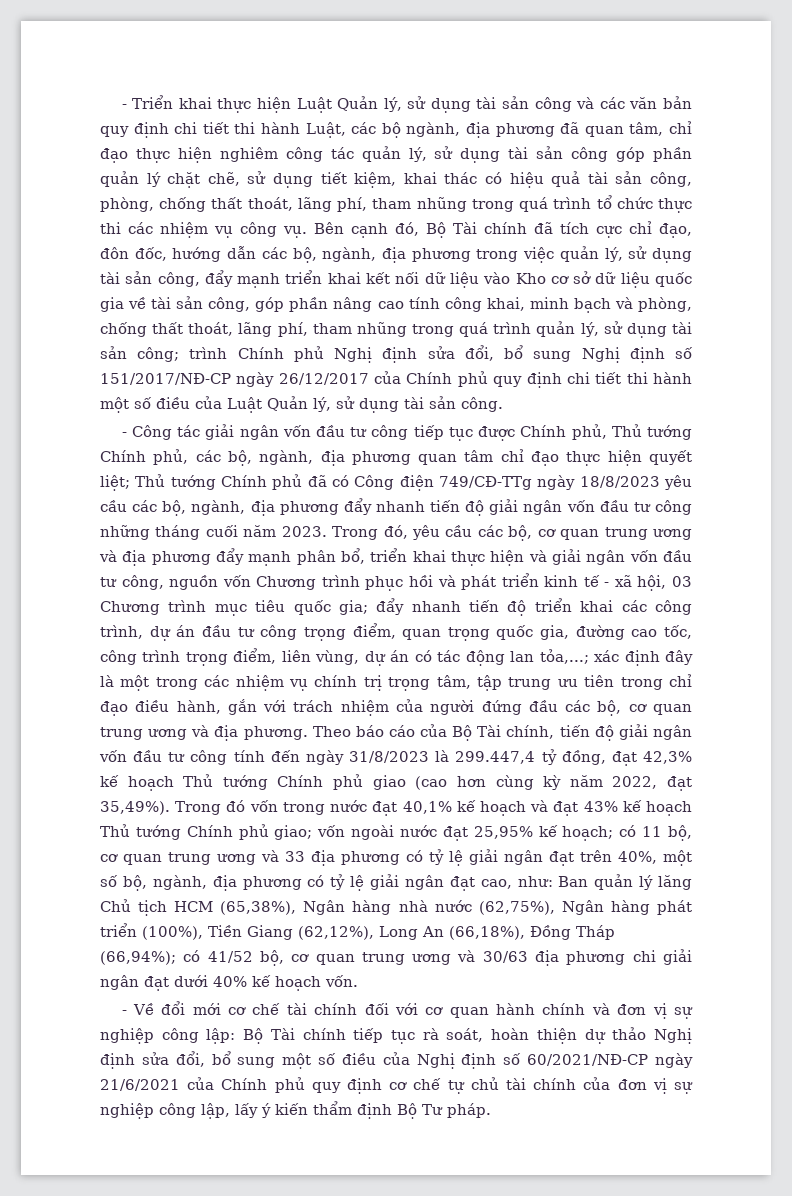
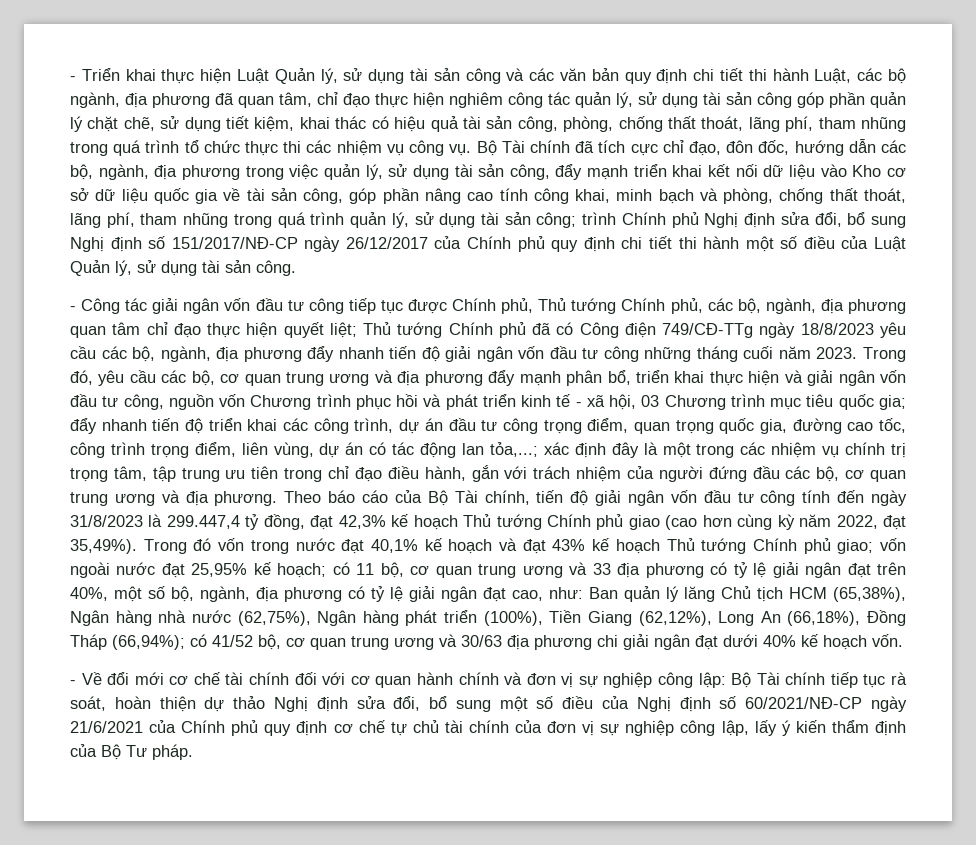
- Bên cạnh đó, Bộ Tài chính đã tích cực chỉ đạo, đôn đốc, hướng dẫn các bộ, ngành, địa phương trong việc quản lý, sử dụng tài sản công, đẩy mạnh triển khai kết nối dữ liệu vào Kho cơ sở dữ liệu quốc gia về tài sản công, góp phần nâng cao tính công khai, minh bạch và phòng, chống thất thoát, lãng phí, tham nhũng trong quá trình quản lý, sử dụng tài sản công;
+ Bộ Tài chính đã tích cực chỉ đạo, đôn đốc, hướng dẫn các bộ, ngành, địa phương trong việc quản lý, sử dụng tài sản công, đẩy mạnh triển khai kết nối dữ liệu vào Kho cơ sở dữ liệu quốc gia về tài sản công, góp phần nâng cao tính công khai, minh bạch và phòng, chống thất thoát, lãng phí, tham nhũng trong quá trình quản lý, sử dụng tài sản công;
- Bộ Tài chính tiếp tục rà soát, hoàn thiện dự thảo Nghị định sửa đổi, bổ sung một số điều của Nghị định số 60/2021/NĐ-CP ngày 21/6/2021 của Chính phủ quy định cơ chế tự chủ tài chính của đơn vị sự nghiệp công lập, lấy ý kiến thẩm định Bộ Tư pháp.
+ Bộ Tài chính tiếp tục rà soát, hoàn thiện dự thảo Nghị định sửa đổi, bổ sung một số điều của Nghị định số 60/2021/NĐ-CP ngày 21/6/2021 của Chính phủ quy định cơ chế tự chủ tài chính của đơn vị sự nghiệp công lập, lấy ý kiến thẩm định của Bộ Tư pháp.

